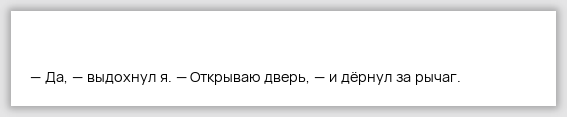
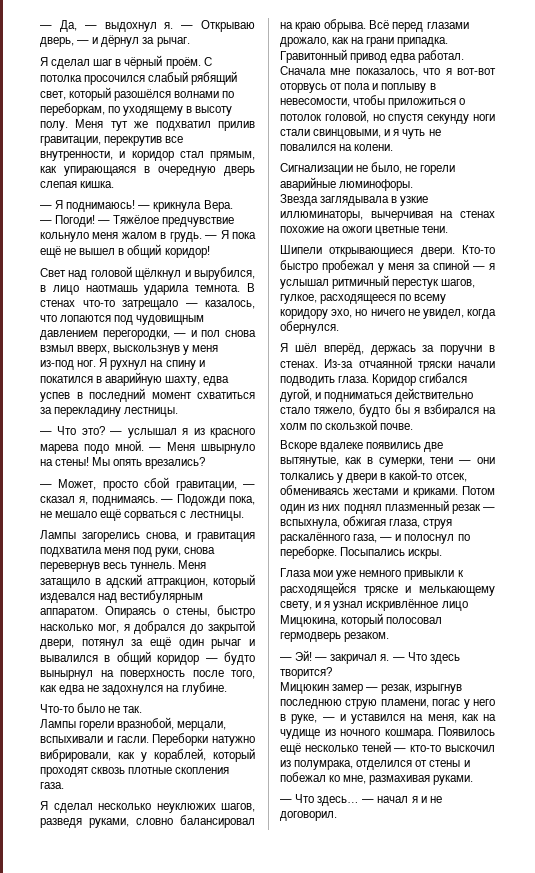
+ Я сделал шаг в чёрный проём. С потолка просочился слабый рябящий свет, который разошёлся волнами по переборкам, по уходящему в высоту полу. Меня тут же подхватил прилив гравитации, перекрутив все внутренности, и коридор стал прямым, как упирающаяся в очередную дверь слепая кишка.
+ — Я поднимаюсь! — крикнула Вера.
+ — Погоди! — Тяжёлое предчувствие кольнуло меня жалом в грудь. — Я пока ещё не вышел в общий коридор!
+ Свет над головой щёлкнул и вырубился, в лицо наотмашь ударила темнота. В стенах что-то затрещало — казалось, что лопаются под чудовищным давлением перегородки, — и пол снова взмыл вверх, выскользнув у меня из-под ног. Я рухнул на спину и покатился в аварийную шахту, едва успев в последний момент схватиться за перекладину лестницы.
+ — Что это? — услышал я из красного марева подо мной. — Меня швырнуло на стены! Мы опять врезались?
+ — Может, просто сбой гравитации, — сказал я, поднимаясь. — Подожди пока, не мешало ещё сорваться с лестницы.
+ Лампы загорелись снова, и гравитация подхватила меня под руки, снова перевернув весь туннель. Меня затащило в адский аттракцион, который издевался над вестибулярным аппаратом. Опираясь о стены, быстро насколько мог, я добрался до закрытой двери, потянул за ещё один рычаг и вывалился в общий коридор — будто вынырнул на поверхность после того, как едва не задохнулся на глубине.
+ Что-то было не так.
+ Лампы горели вразнобой, мерцали, вспыхивали и гасли. Переборки натужно вибрировали, как у кораблей, который проходят сквозь плотные скопления газа.
+ Я сделал несколько неуклюжих шагов, разведя руками, словно балансировал на краю обрыва. Всё перед глазами дрожало, как на грани припадка. Гравитонный привод едва работал. Сначала мне показалось, что я вот-вот оторвусь от пола и поплыву в невесомости, чтобы приложиться о потолок головой, но спустя секунду ноги стали свинцовыми, и я чуть не повалился на колени.
+ Сигнализации не было, не горели аварийные люминофоры.
+ Звезда заглядывала в узкие иллюминаторы, вычерчивая на стенах похожие на ожоги цветные тени.
+ Шипели открывающиеся двери. Кто-то быстро пробежал у меня за спиной — я услышал ритмичный перестук шагов, гулкое, расходящееся по всему коридору эхо, но ничего не увидел, когда обернулся.
+ Я шёл вперёд, держась за поручни в стенах. Из-за отчаянной тряски начали подводить глаза. Коридор сгибался дугой, и подниматься действительно стало тяжело, будто бы я взбирался на холм по скользкой почве.
+ Вскоре вдалеке появились две вытянутые, как в сумерки, тени — они толкались у двери в какой-то отсек, обмениваясь жестами и криками. Потом один из них поднял плазменный резак — вспыхнула, обжигая глаза, струя раскалённого газа, — и полоснул по переборке. Посыпались искры.
+ Глаза мои уже немного привыкли к расходящейся тряске и мелькающему свету, и я узнал искривлённое лицо Мицюкина, который полосовал гермодверь резаком.
+ — Эй! — закричал я. — Что здесь творится?
+ Мицюкин замер — резак, изрыгнув последнюю струю пламени, погас у него в руке, — и уставился на меня, как на чудище из ночного кошмара. Появилось ещё несколько теней — кто-то выскочил из полумрака, отделился от стены и побежал ко мне, размахивая руками.
+ — Что здесь… — начал я и не договорил.

